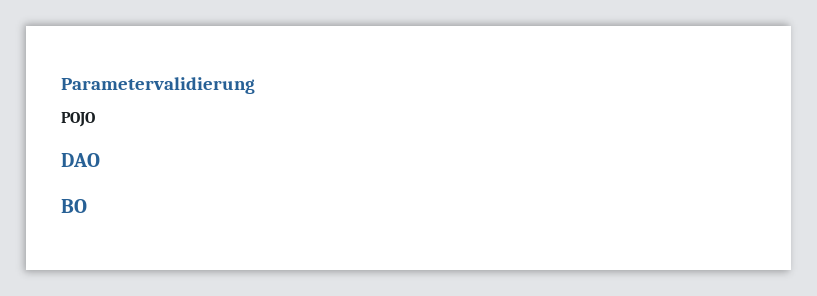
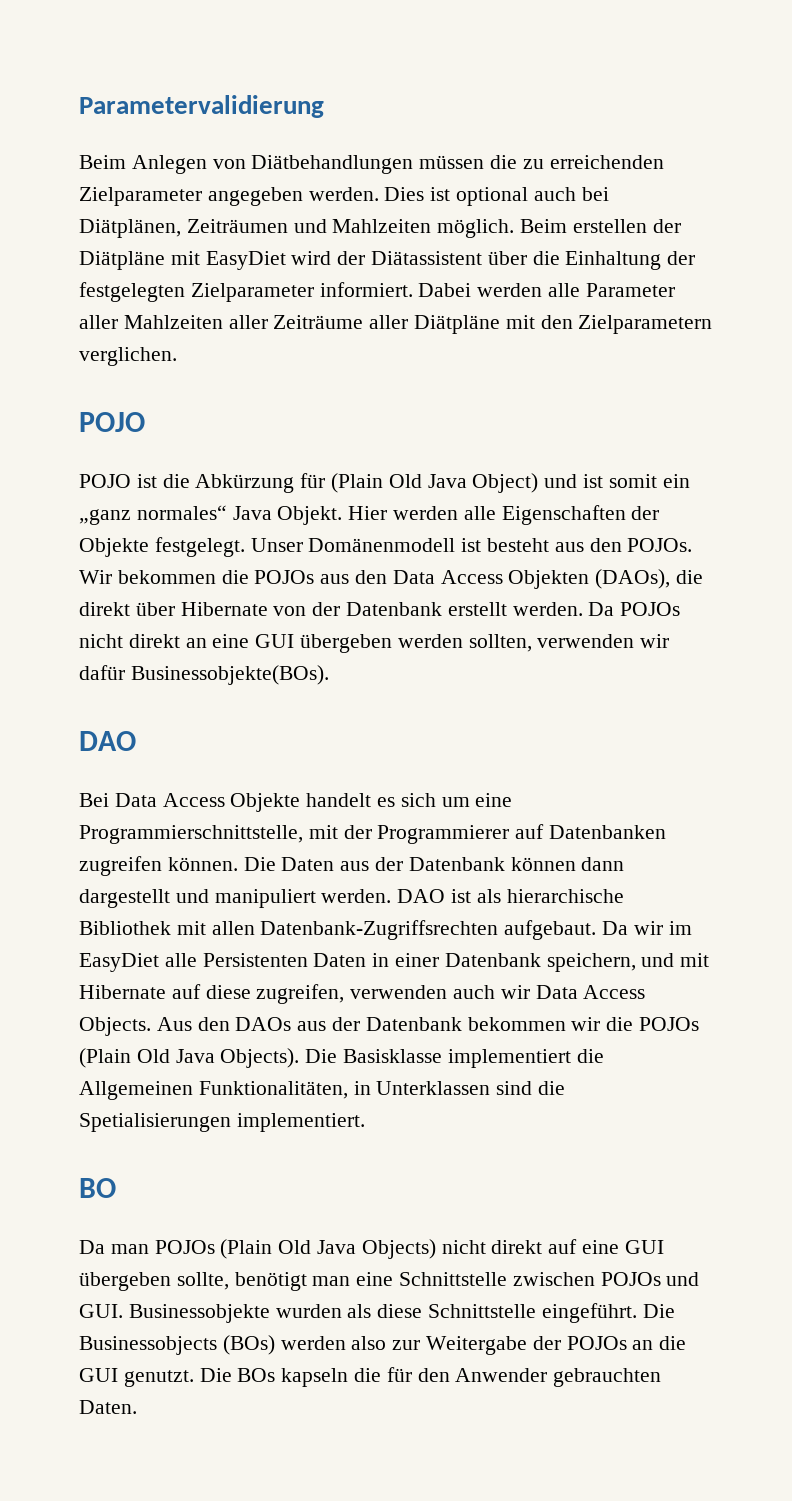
+ Beim Anlegen von Diätbehandlungen müssen die zu erreichenden Zielparameter angegeben werden. Dies ist optional auch bei Diätplänen, Zeiträumen und Mahlzeiten möglich. Beim erstellen der Diätpläne mit EasyDiet wird der Diätassistent über die Einhaltung der festgelegten Zielparameter informiert. Dabei werden alle Parameter aller Mahlzeiten aller Zeiträume aller Diätpläne mit den Zielparametern verglichen.
  POJO
+ POJO ist die Abkürzung für (Plain Old Java Object) und ist somit ein „ganz normales“ Java Objekt. Hier werden alle Eigenschaften der Objekte festgelegt. Unser Domänenmodell ist besteht aus den POJOs. Wir bekommen die POJOs aus den Data Access Objekten (DAOs), die direkt über Hibernate von der Datenbank erstellt werden. Da POJOs nicht direkt an eine GUI übergeben werden sollten, verwenden wir dafür Businessobjekte(BOs).
  DAO
+ Bei Data Access Objekte handelt es sich um eine Programmierschnittstelle, mit der Programmierer auf Datenbanken zugreifen können. Die Daten aus der Datenbank können dann dargestellt und manipuliert werden. DAO ist als hierarchische Bibliothek mit allen Datenbank-Zugriffsrechten aufgebaut. Da wir im EasyDiet alle Persistenten Daten in einer Datenbank speichern, und mit Hibernate auf diese zugreifen, verwenden auch wir Data Access Objects. Aus den DAOs aus der Datenbank bekommen wir die POJOs (Plain Old Java Objects). Die Basisklasse implementiert die Allgemeinen Funktionalitäten, in Unterklassen sind die Spetialisierungen implementiert.
  BO
+ Da man POJOs (Plain Old Java Objects) nicht direkt auf eine GUI übergeben sollte, benötigt man eine Schnittstelle zwischen POJOs und GUI. Businessobjekte wurden als diese Schnittstelle eingeführt. Die Businessobjects (BOs) werden also zur Weitergabe der POJOs an die GUI genutzt. Die BOs kapseln die für den Anwender gebrauchten Daten.

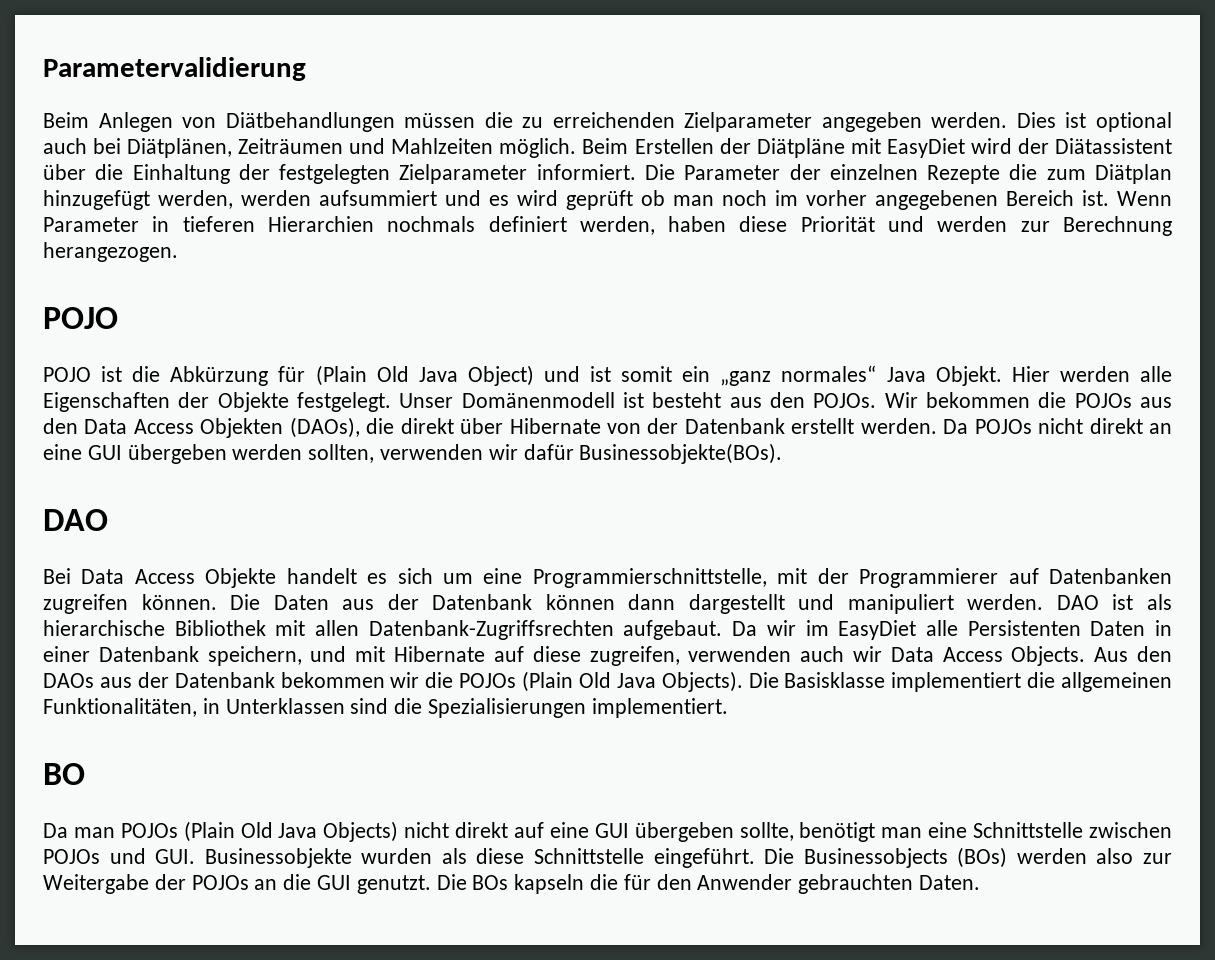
- Beim erstellen der Diätpläne mit EasyDiet wird der Diätassistent über die Einhaltung der festgelegten Zielparameter informiert.
+ Beim Erstellen der Diätpläne mit EasyDiet wird der Diätassistent über die Einhaltung der festgelegten Zielparameter informiert.
- Dabei werden alle Parameter aller Mahlzeiten aller Zeiträume aller Diätpläne mit den Zielparametern verglichen.
+ Die Parameter der einzelnen Rezepte die zum Diätplan hinzugefügt werden, werden aufsummiert und es wird geprüft ob man noch im vorher angegebenen Bereich ist. Wenn Parameter in tieferen Hierarchien nochmals definiert werden, haben diese Priorität und werden zur Berechnung herangezogen.
- Die Basisklasse implementiert die Allgemeinen Funktionalitäten, in Unterklassen sind die Spetialisierungen implementiert.
+ Die Basisklasse implementiert die allgemeinen Funktionalitäten, in Unterklassen sind die Spezialisierungen implementiert.

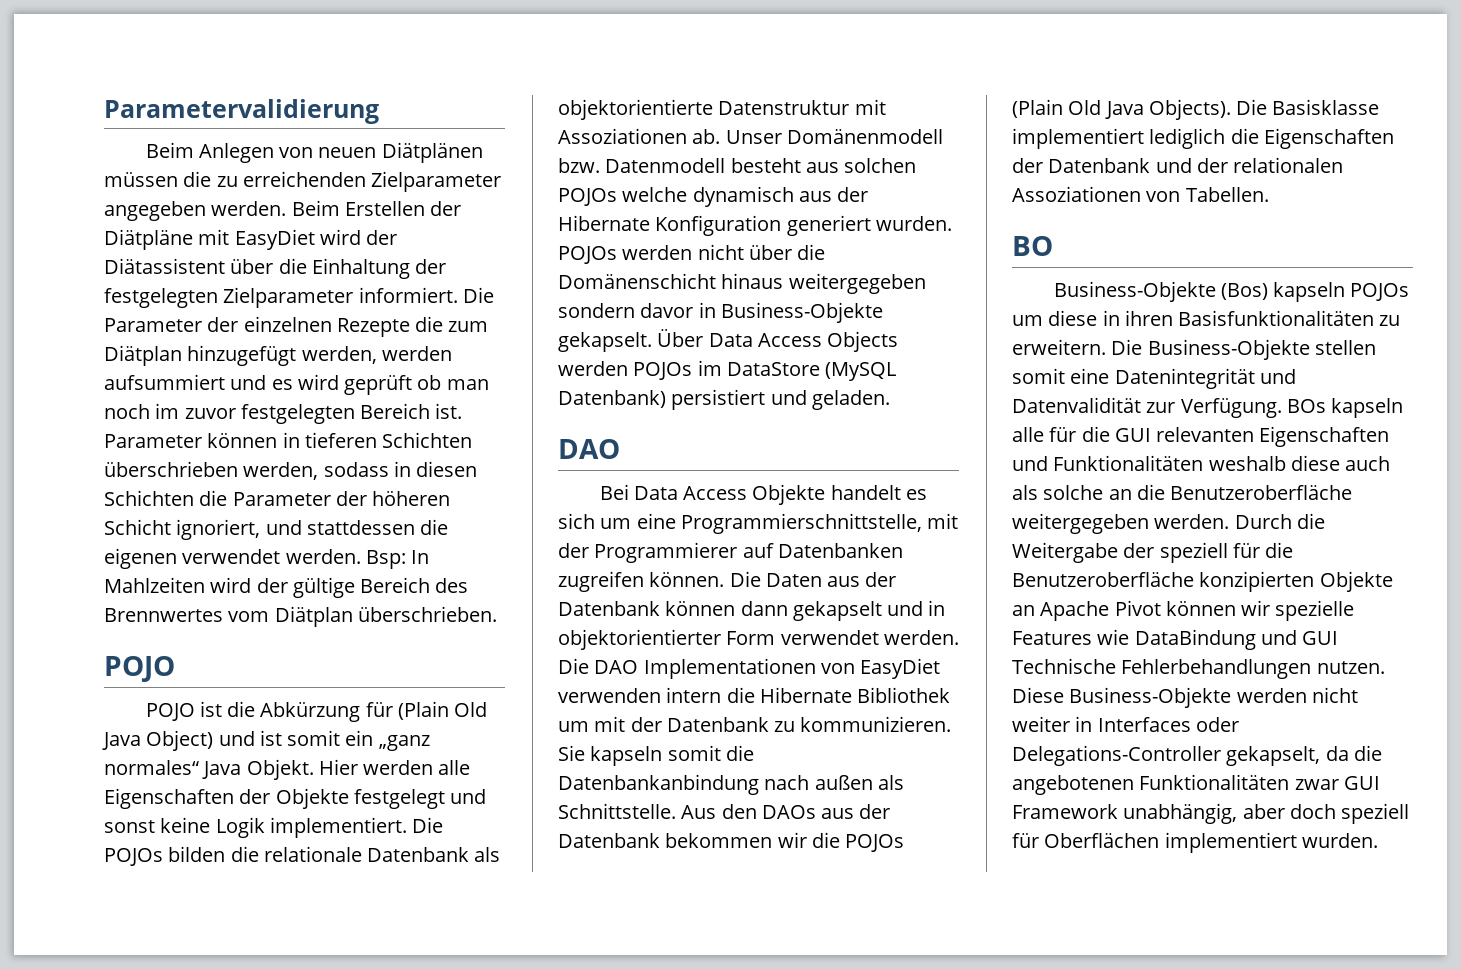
- Beim Anlegen von Diätbehandlungen müssen die zu erreichenden Zielparameter angegeben werden.
+ Beim Anlegen von neuen Diätplänen müssen die zu erreichenden Zielparameter angegeben werden.
- Dies ist optional auch bei Diätplänen, Zeiträumen und Mahlzeiten möglich.
- Die Parameter der einzelnen Rezepte die zum Diätplan hinzugefügt werden, werden aufsummiert und es wird geprüft ob man noch im vorher angegebenen Bereich ist. Wenn Parameter in tieferen Hierarchien nochmals definiert werden, haben diese Priorität und werden zur Berechnung herangezogen.
+ Die Parameter der einzelnen Rezepte die zum Diätplan hinzugefügt werden, werden aufsummiert und es wird geprüft ob man noch im zuvor festgelegten Bereich ist. Parameter können in tieferen Schichten überschrieben werden, sodass in diesen Schichten die Parameter der höheren Schicht ignoriert, und stattdessen die eigenen verwendet werden. Bsp: In Mahlzeiten wird der gültige Bereich des Brennwertes vom Diätplan überschrieben.
- Hier werden alle Eigenschaften der Objekte festgelegt. Unser Domänenmodell ist besteht aus den POJOs. Wir bekommen die POJOs aus den Data Access Objekten (DAOs), die direkt über Hibernate von der Datenbank erstellt werden. Da POJOs nicht direkt an eine GUI übergeben werden sollten, verwenden wir dafür Businessobjekte(BOs).
+ Hier werden alle Eigenschaften der Objekte festgelegt und sonst keine Logik implementiert. Die POJOs bilden die relationale Datenbank als objektorientierte Datenstruktur mit Assoziationen ab. Unser Domänenmodell bzw. Datenmodell besteht aus solchen POJOs welche dynamisch aus der Hibernate Konfiguration generiert wurden. POJOs werden nicht über die Domänenschicht hinaus weitergegeben sondern davor in Business-Objekte gekapselt. Über Data Access Objects werden POJOs im DataStore (MySQL Datenbank) persistiert und geladen.
- Die Daten aus der Datenbank können dann dargestellt und manipuliert werden. DAO ist als hierarchische Bibliothek mit allen Datenbank-Zugriffsrechten aufgebaut. Da wir im EasyDiet alle Persistenten Daten in einer Datenbank speichern, und mit Hibernate auf diese zugreifen, verwenden auch wir Data Access Objects.
+ Die Daten aus der Datenbank können dann gekapselt und in objektorientierter Form verwendet werden. Die DAO Implementationen von EasyDiet verwenden intern die Hibernate Bibliothek um mit der Datenbank zu kommunizieren. Sie kapseln somit die Datenbankanbindung nach außen als Schnittstelle.
- Die Basisklasse implementiert die allgemeinen Funktionalitäten, in Unterklassen sind die Spezialisierungen implementiert.
+ Die Basisklasse implementiert lediglich die Eigenschaften der Datenbank und der relationalen Assoziationen von Tabellen.
  BO
- Da man POJOs (Plain Old Java Objects) nicht direkt auf eine GUI übergeben sollte, benötigt man eine Schnittstelle zwischen POJOs und GUI. Businessobjekte wurden als diese Schnittstelle eingeführt. Die Businessobjects (BOs) werden also zur Weitergabe der POJOs an die GUI genutzt. Die BOs kapseln die für den Anwender gebrauchten Daten.
+ Business-Objekte (Bos) kapseln POJOs um diese in ihren Basisfunktionalitäten zu erweitern. Die Business-Objekte stellen somit eine Datenintegrität und Datenvalidität zur Verfügung. BOs kapseln alle für die GUI relevanten Eigenschaften und Funktionalitäten weshalb diese auch als solche an die Benutzeroberfläche weitergegeben werden. Durch die Weitergabe der speziell für die Benutzeroberfläche konzipierten Objekte an Apache Pivot können wir spezielle Features wie DataBindung und GUI Technische Fehlerbehandlungen nutzen. Diese Business-Objekte werden nicht weiter in Interfaces oder Delegations-Controller gekapselt, da die angebotenen Funktionalitäten zwar GUI Framework unabhängig, aber doch speziell für Oberflächen implementiert wurden.

